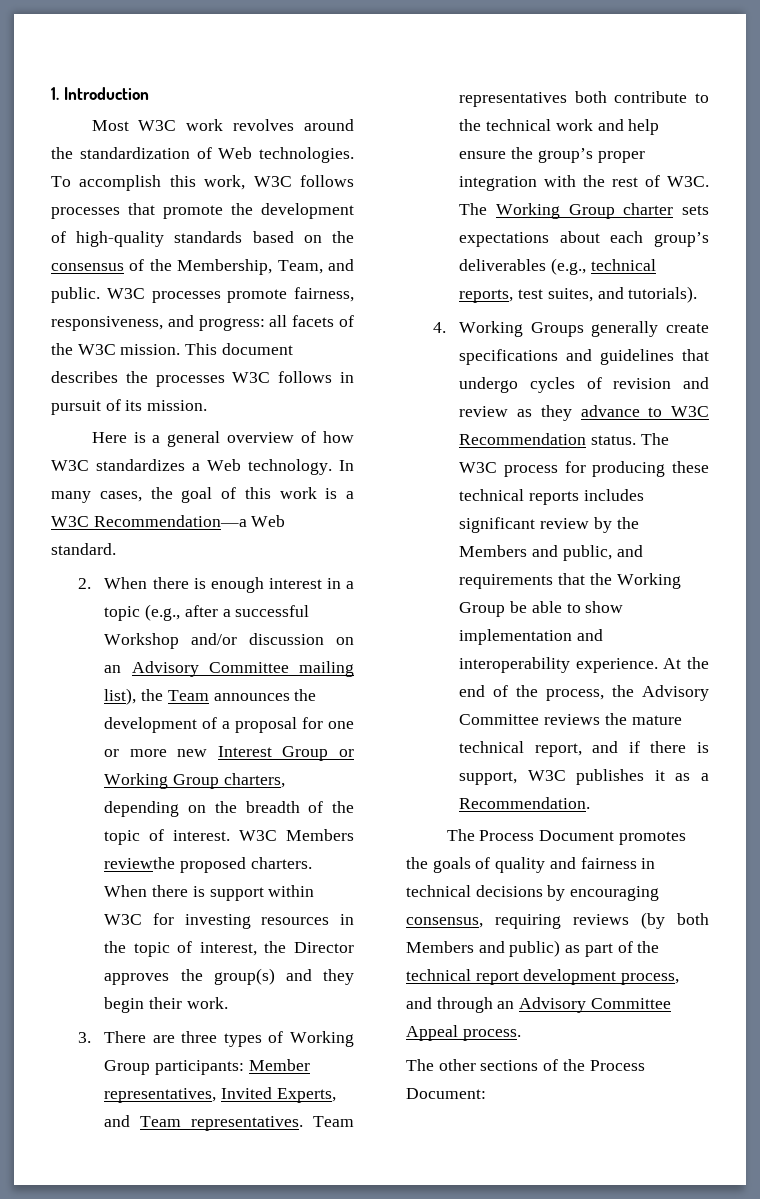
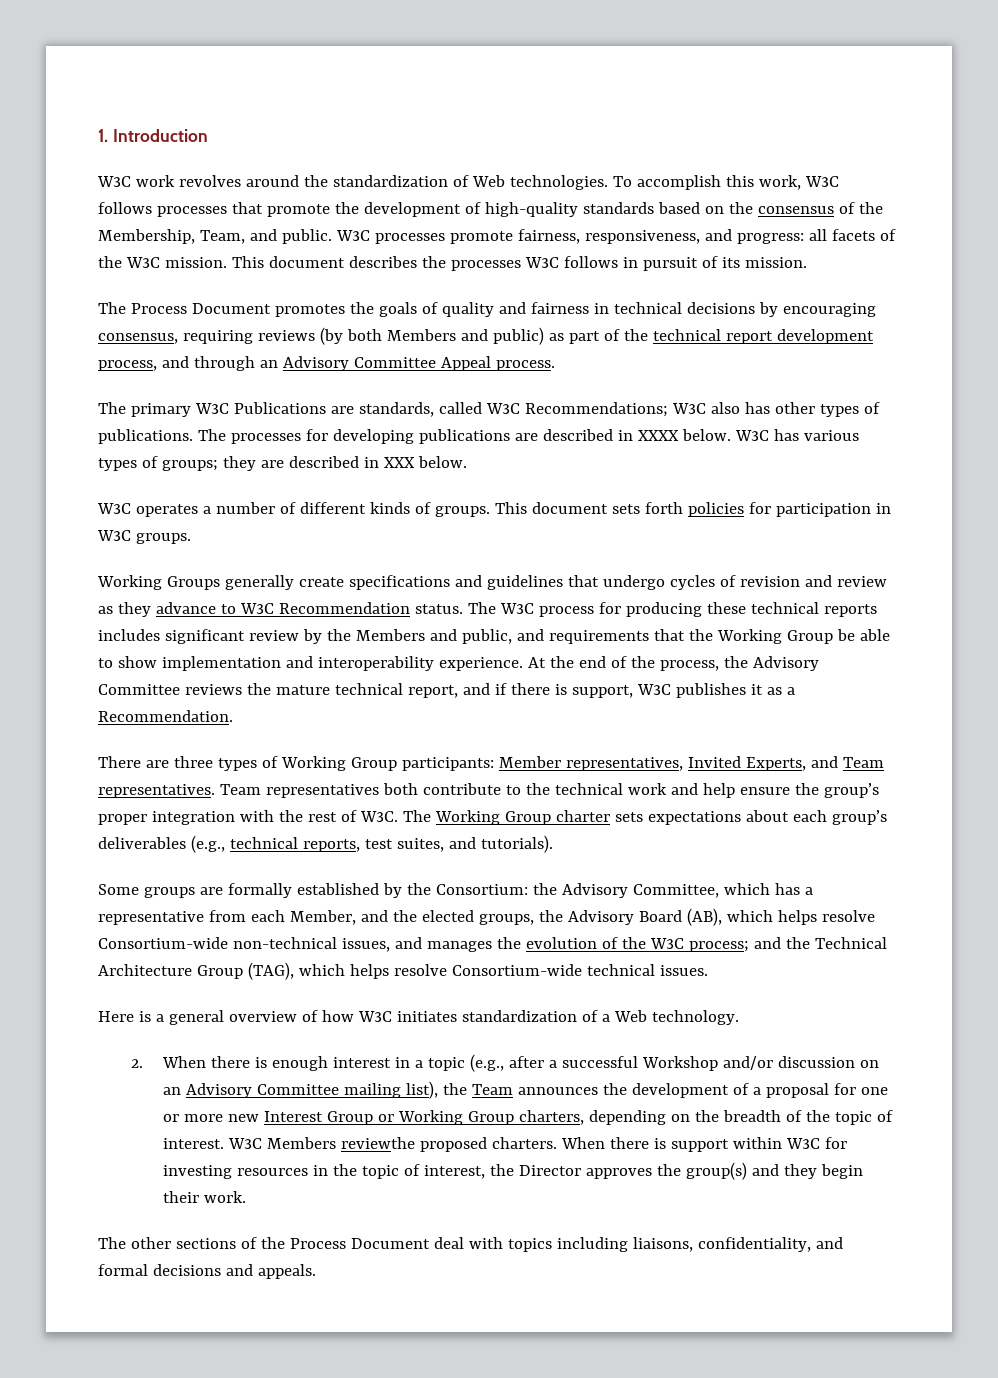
- Most W3C work revolves around the standardization of Web technologies.
+ W3C work revolves around the standardization of Web technologies.
+ The Process Document promotes the goals of quality and fairness in technical decisions by encouraging consensus, requiring reviews (by both Members and public) as part of the technical report development process, and through an Advisory Committee Appeal process.
+ The primary W3C Publications are standards, called W3C Recommendations; W3C also has other types of publications. The processes for developing publications are described in XXXX below. W3C has various types of groups; they are described in XXX below.
+ W3C operates a number of different kinds of groups. This document sets forth policies for participation in W3C groups.
+ Working Groups generally create specifications and guidelines that undergo cycles of revision and review as they advance to W3C Recommendation status. The W3C process for producing these technical reports includes significant review by the Members and public, and requirements that the Working Group be able to show implementation and interoperability experience. At the end of the process, the Advisory Committee reviews the mature technical report, and if there is support, W3C publishes it as a Recommendation.
+ There are three types of Working Group participants: Member representatives, Invited Experts, and Team representatives. Team representatives both contribute to the technical work and help ensure the group’s proper integration with the rest of W3C. The Working Group charter sets expectations about each group’s deliverables (e.g., technical reports, test suites, and tutorials).
+ Some groups are formally established by the Consortium: the Advisory Committee, which has a representative from each Member, and the elected groups, the Advisory Board (AB), which helps resolve Consortium-wide non-technical issues, and manages the evolution of the W3C process; and the Technical Architecture Group (TAG), which helps resolve Consortium-wide technical issues.
- Here is a general overview of how W3C standardizes a Web technology. In many cases, the goal of this work is a W3C Recommendation—a Web standard.
+ Here is a general overview of how W3C initiates standardization of a Web technology.
- 3. There are three types of Working Group participants: Member representatives, Invited Experts, and Team representatives. Team representatives both contribute to the technical work and help ensure the group’s proper integration with the rest of W3C. The Working Group charter sets expectations about each group’s deliverables (e.g., technical reports, test suites, and tutorials).
- 4. Working Groups generally create specifications and guidelines that undergo cycles of revision and review as they advance to W3C Recommendation status. The W3C process for producing these technical reports includes significant review by the Members and public, and requirements that the Working Group be able to show implementation and interoperability experience. At the end of the process, the Advisory Committee reviews the mature technical report, and if there is support, W3C publishes it as a Recommendation.
- The Process Document promotes the goals of quality and fairness in technical decisions by encouraging consensus, requiring reviews (by both Members and public) as part of the technical report development process, and through an Advisory Committee Appeal process.
- The other sections of the Process Document:
+ The other sections of the Process Document deal with topics including liaisons, confidentiality, and formal decisions and appeals.

